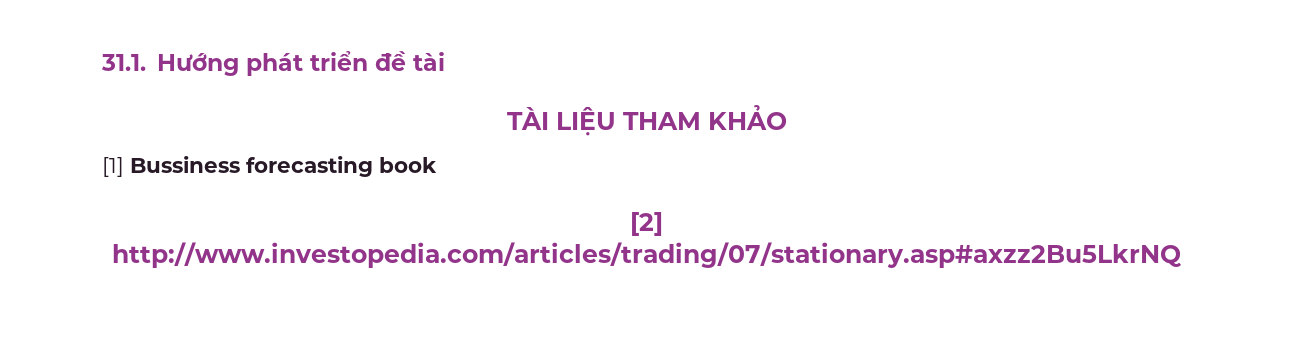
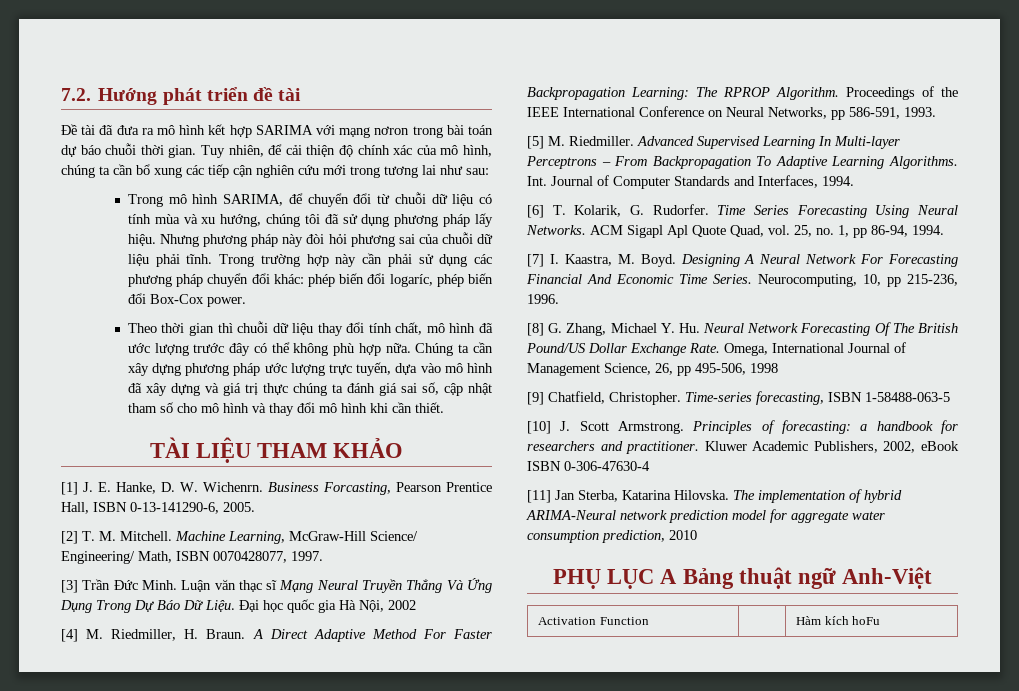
- 31.1. Hướng phát triển đề tài
+ 7.2. Hướng phát triển đề tài
+ Đề tài đã đưa ra mô hình kết hợp SARIMA với mạng nơron trong bài toán dự báo chuỗi thời gian. Tuy nhiên, để cải thiện độ chính xác của mô hình, chúng ta cần bổ xung các tiếp cận nghiên cứu mới trong tương lai như sau:
+ Trong mô hình SARIMA, để chuyển đổi từ chuỗi dữ liệu có tính mùa và xu hướng, chúng tôi đã sử dụng phương pháp lấy hiệu. Nhưng phương pháp này đòi hỏi phương sai của chuỗi dữ liệu phải tĩnh. Trong trường hợp này cần phải sử dụng các phương pháp chuyển đổi khác: phép biến đổi logaríc, phép biến đổi Box-Cox power.
+ Theo thời gian thì chuỗi dữ liệu thay đổi tính chất, mô hình đã ước lượng trước đây có thể không phù hợp nữa. Chúng ta cần xây dựng phương pháp ước lượng trực tuyến, dựa vào mô hình đã xây dựng và giá trị thực chúng ta đánh giá sai số, cập nhật tham số cho mô hình và thay đổi mô hình khi cần thiết.
- [1] Bussiness forecasting book
- [2] http://www.investopedia.com/articles/trading/07/stationary.asp#axzz2Bu5LkrNQ
+ [1] J. E. Hanke, D. W. Wichenrn. Business Forcasting, Pearson Prentice Hall, ISBN 0-13-141290-6, 2005.
+ [2] T. M. Mitchell. Machine Learning, McGraw-Hill Science/ Engineering/ Math, ISBN 0070428077, 1997.
+ [3] Trần Đức Minh. Luận văn thạc sĩ Mạng Neural Truyền Thẳng Và Ứng Dụng Trong Dự Báo Dữ Liệu. Đại học quốc gia Hà Nội, 2002
+ [4] M. Riedmiller, H. Braun. A Direct Adaptive Method For Faster Backpropagation Learning: The RPROP Algorithm. Proceedings of the IEEE International Conference on Neural Networks, pp 586-591, 1993.
+ [5] M. Riedmiller. Advanced Supervised Learning In Multi-layer Perceptrons – From Backpropagation To Adaptive Learning Algorithms. Int. Journal of Computer Standards and Interfaces, 1994.
+ [6] T. Kolarik, G. Rudorfer. Time Series Forecasting Using Neural Networks. ACM Sigapl Apl Quote Quad, vol. 25, no. 1, pp 86-94, 1994.
+ [7] I. Kaastra, M. Boyd. Designing A Neural Network For Forecasting Financial And Economic Time Series. Neurocomputing, 10, pp 215-236, 1996.
+ [8] G. Zhang, Michael Y. Hu. Neural Network Forecasting Of The British Pound/US Dollar Exchange Rate. Omega, International Journal of Management Science, 26, pp 495-506, 1998
+ [9] Chatfield, Christopher. Time-series forecasting, ISBN 1-58488-063-5
+ [10] J. Scott Armstrong. Principles of forecasting: a handbook for researchers and practitioner. Kluwer Academic Publishers, 2002, eBook ISBN 0-306-47630-4
+ [11] Jan Sterba, Katarina Hilovska. The implementation of hybrid ARIMA-Neural network prediction model for aggregate water consumption prediction, 2010
+ PHỤ LỤC A Bảng thuật ngữ Anh-Việt
+ Activation Function | | Hàm kích hoFu

